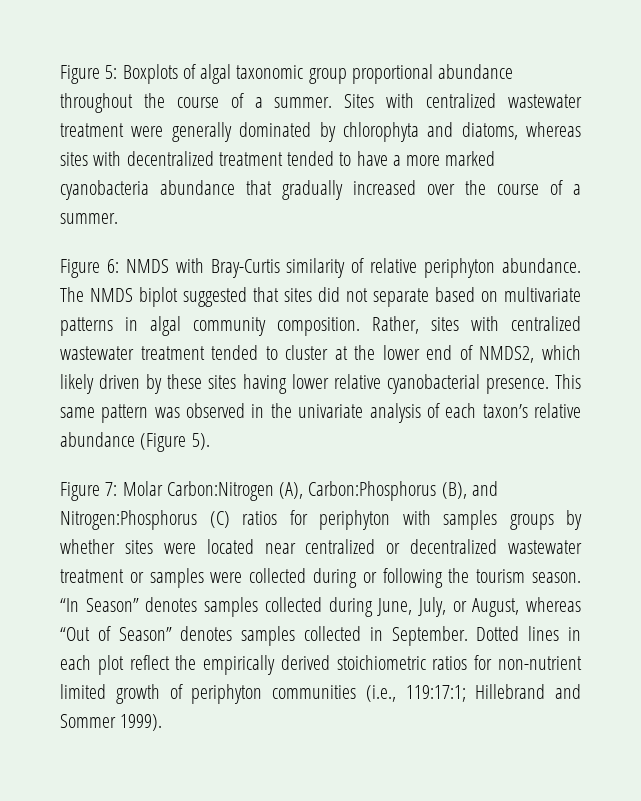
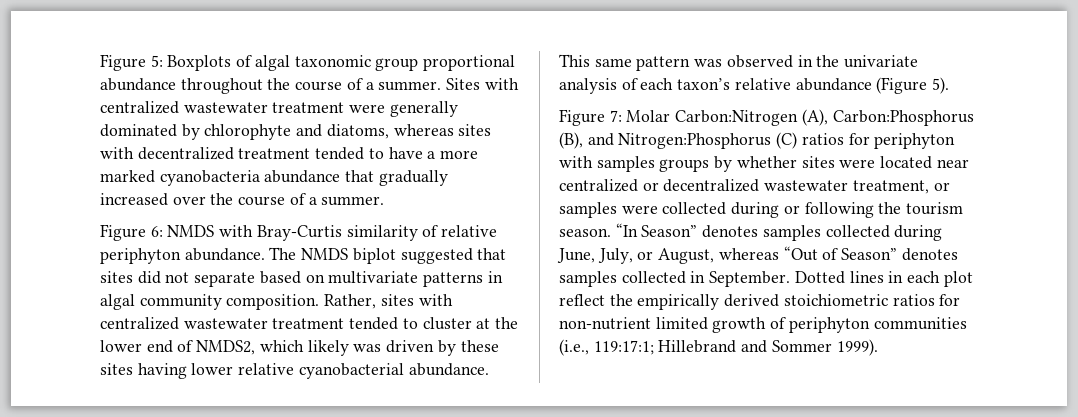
- Sites with centralized wastewater treatment were generally dominated by chlorophyta and diatoms, whereas sites with decentralized treatment tended to have a more marked cyanobacteria abundance that gradually increased over the course of a summer.
+ Sites with centralized wastewater treatment were generally dominated by chlorophyte and diatoms, whereas sites with decentralized treatment tended to have a more marked cyanobacteria abundance that gradually increased over the course of a summer.
- Rather, sites with centralized wastewater treatment tended to cluster at the lower end of NMDS2, which likely driven by these sites having lower relative cyanobacterial presence.
+ Rather, sites with centralized wastewater treatment tended to cluster at the lower end of NMDS2, which likely was driven by these sites having lower relative cyanobacterial abundance.
- Figure 7: Molar Carbon:Nitrogen (A), Carbon:Phosphorus (B), and Nitrogen:Phosphorus (C) ratios for periphyton with samples groups by whether sites were located near centralized or decentralized wastewater treatment or samples were collected during or following the tourism season.
+ Figure 7: Molar Carbon:Nitrogen (A), Carbon:Phosphorus (B), and Nitrogen:Phosphorus (C) ratios for periphyton with samples groups by whether sites were located near centralized or decentralized wastewater treatment, or samples were collected during or following the tourism season.

